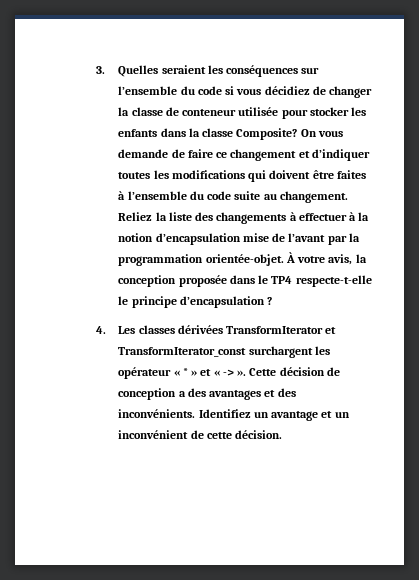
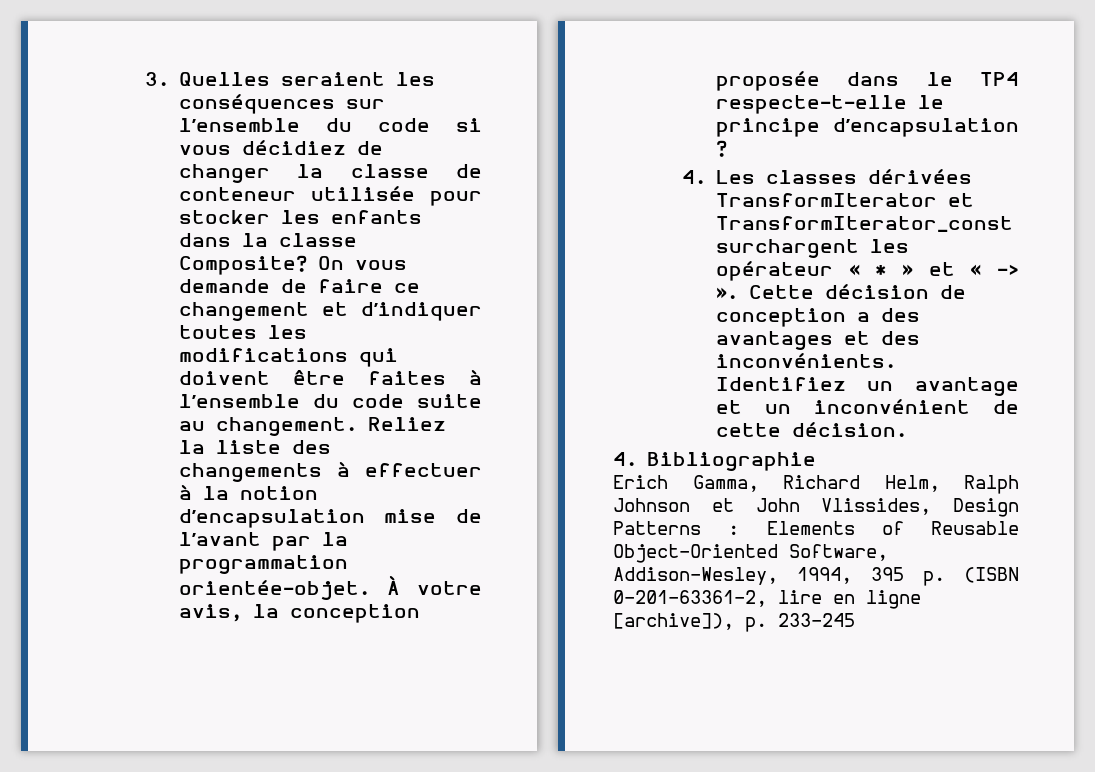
+ 4. Bibliographie
+ Erich Gamma, Richard Helm, Ralph Johnson et John Vlissides, Design Patterns : Elements of Reusable Object-Oriented Software, Addison-Wesley, 1994, 395 p. (ISBN 0-201-63361-2, lire en ligne [archive]), p. 233-245

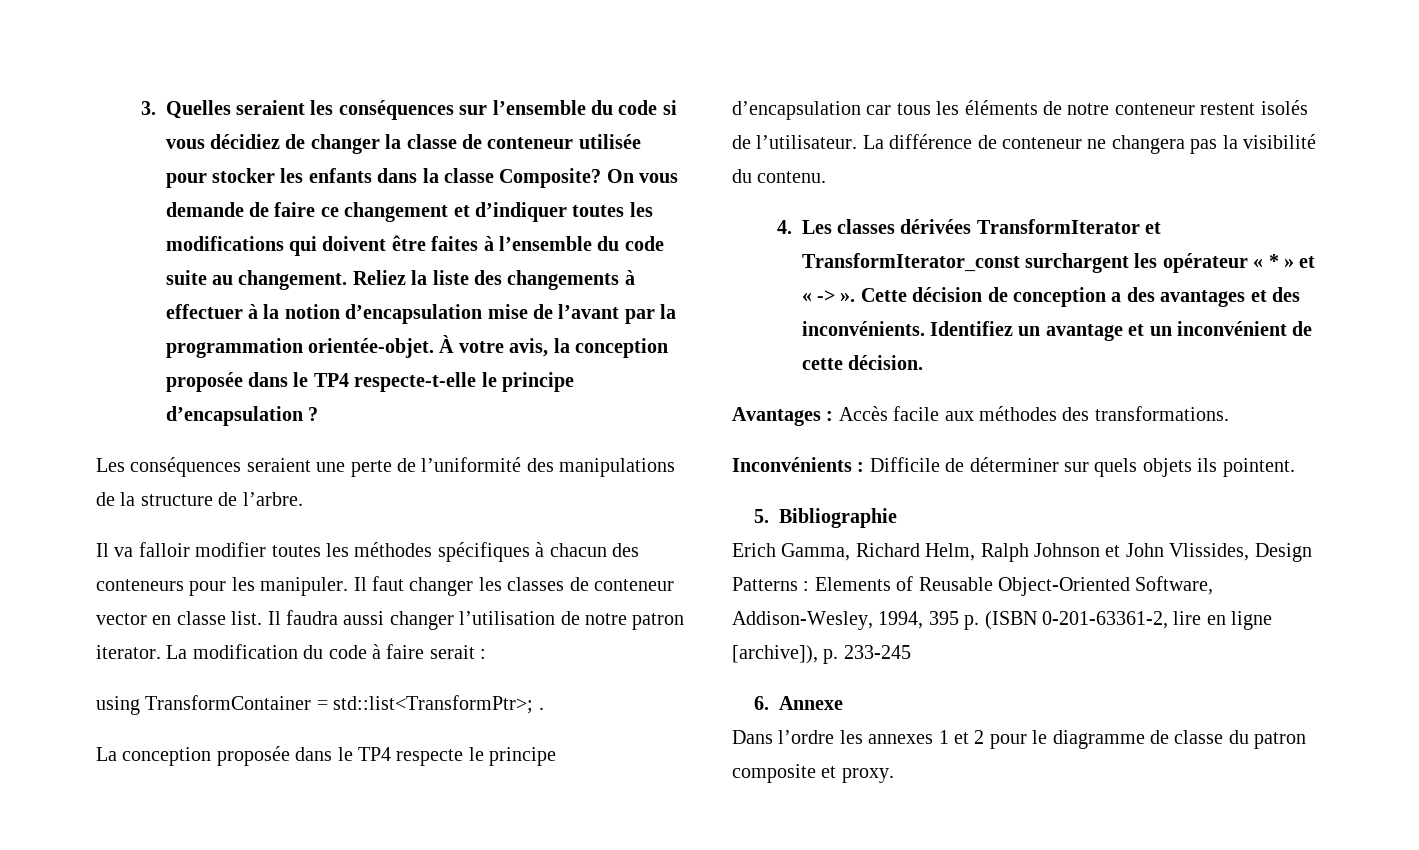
+ Les conséquences seraient une perte de l’uniformité des manipulations de la structure de l’arbre.
+ Il va falloir modifier toutes les méthodes spécifiques à chacun des conteneurs pour les manipuler. Il faut changer les classes de conteneur vector en classe list. Il faudra aussi changer l’utilisation de notre patron iterator. La modification du code à faire serait :
+ using TransformContainer = std::list<TransformPtr>; .
+ La conception proposée dans le TP4 respecte le principe d’encapsulation car tous les éléments de notre conteneur restent isolés de l’utilisateur. La différence de conteneur ne changera pas la visibilité du contenu.
- 4. Bibliographie
+ Avantages : Accès facile aux méthodes des transformations.
+ Inconvénients : Difficile de déterminer sur quels objets ils pointent.
+ 5. Bibliographie
+ 6. Annexe
+ Dans l’ordre les annexes 1 et 2 pour le diagramme de classe du patron composite et proxy.

